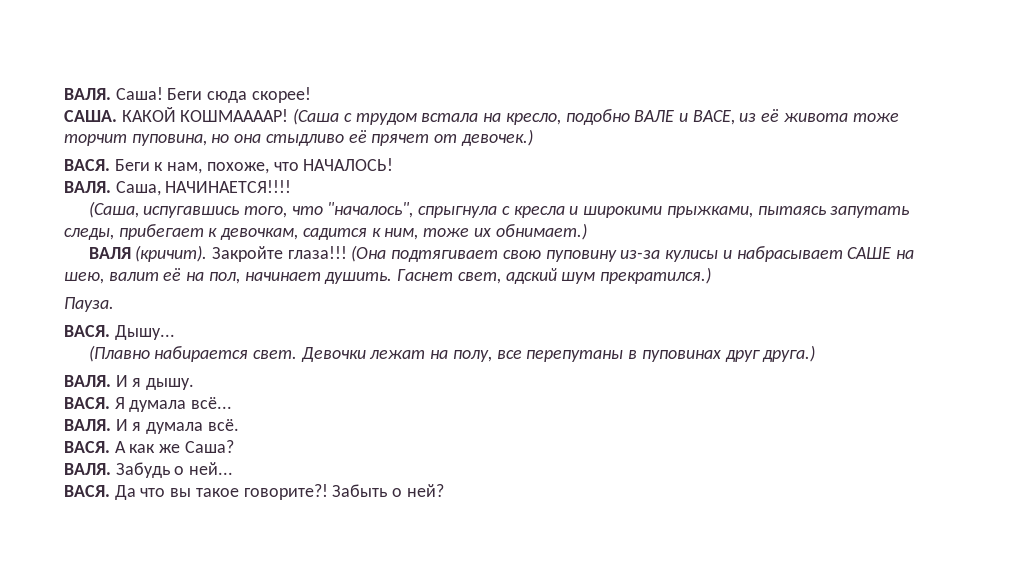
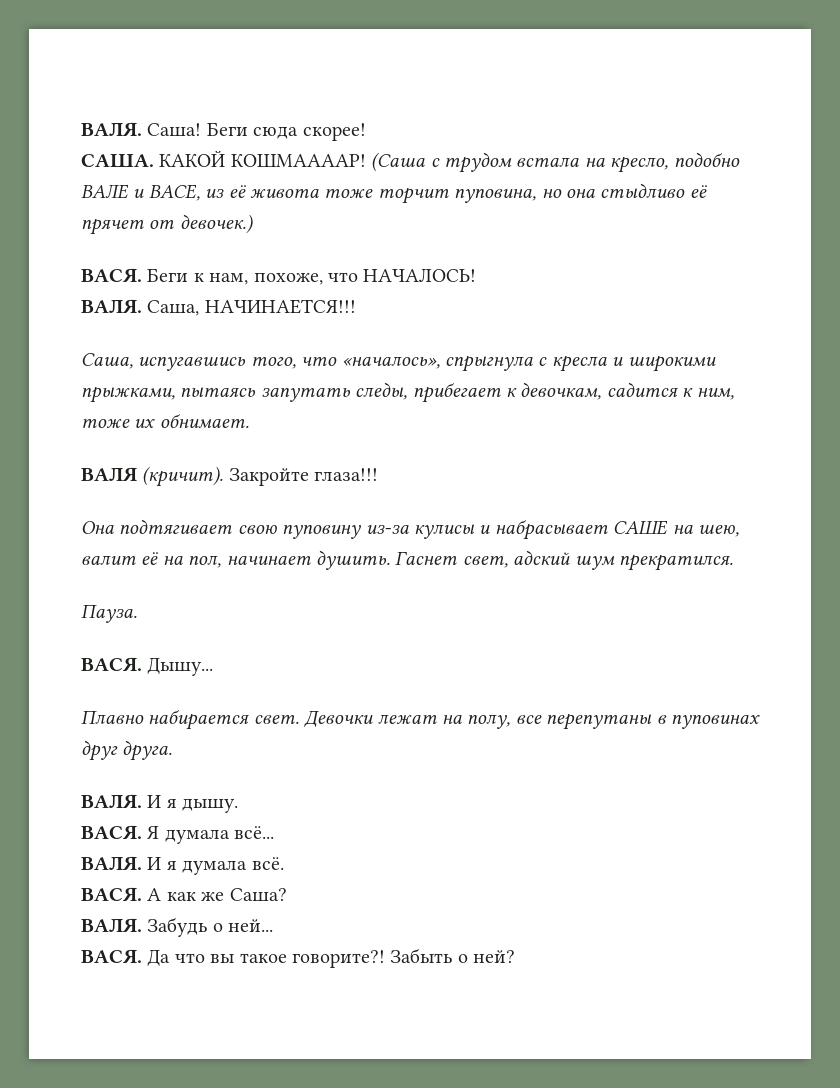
- Саша, НАЧИНАЕТСЯ!!!!
- (Саша, испугавшись того, что "началось", спрыгнула с кресла и широкими прыжками, пытаясь запутать следы, прибегает к девочкам, садится к ним, тоже их обнимает.)
+ Саша, НАЧИНАЕТСЯ!!!
+ Саша, испугавшись того, что «началось», спрыгнула с кресла и широкими прыжками, пытаясь запутать следы, прибегает к девочкам, садится к ним, тоже их обнимает.
- Закройте глаза!!! (Она подтягивает свою пуповину из-за кулисы и набрасывает САШЕ на шею, валит её на пол, начинает душить.
+ Закройте глаза!!!
+ Она подтягивает свою пуповину из-за кулисы и набрасывает САШЕ на шею, валит её на пол, начинает душить.
- Гаснет свет, адский шум прекратился.)
+ Гаснет свет, адский шум прекратился.
- (Плавно набирается свет.
+ Плавно набирается свет.
- Девочки лежат на полу, все перепутаны в пуповинах друг друга.)
+ Девочки лежат на полу, все перепутаны в пуповинах друг друга.

